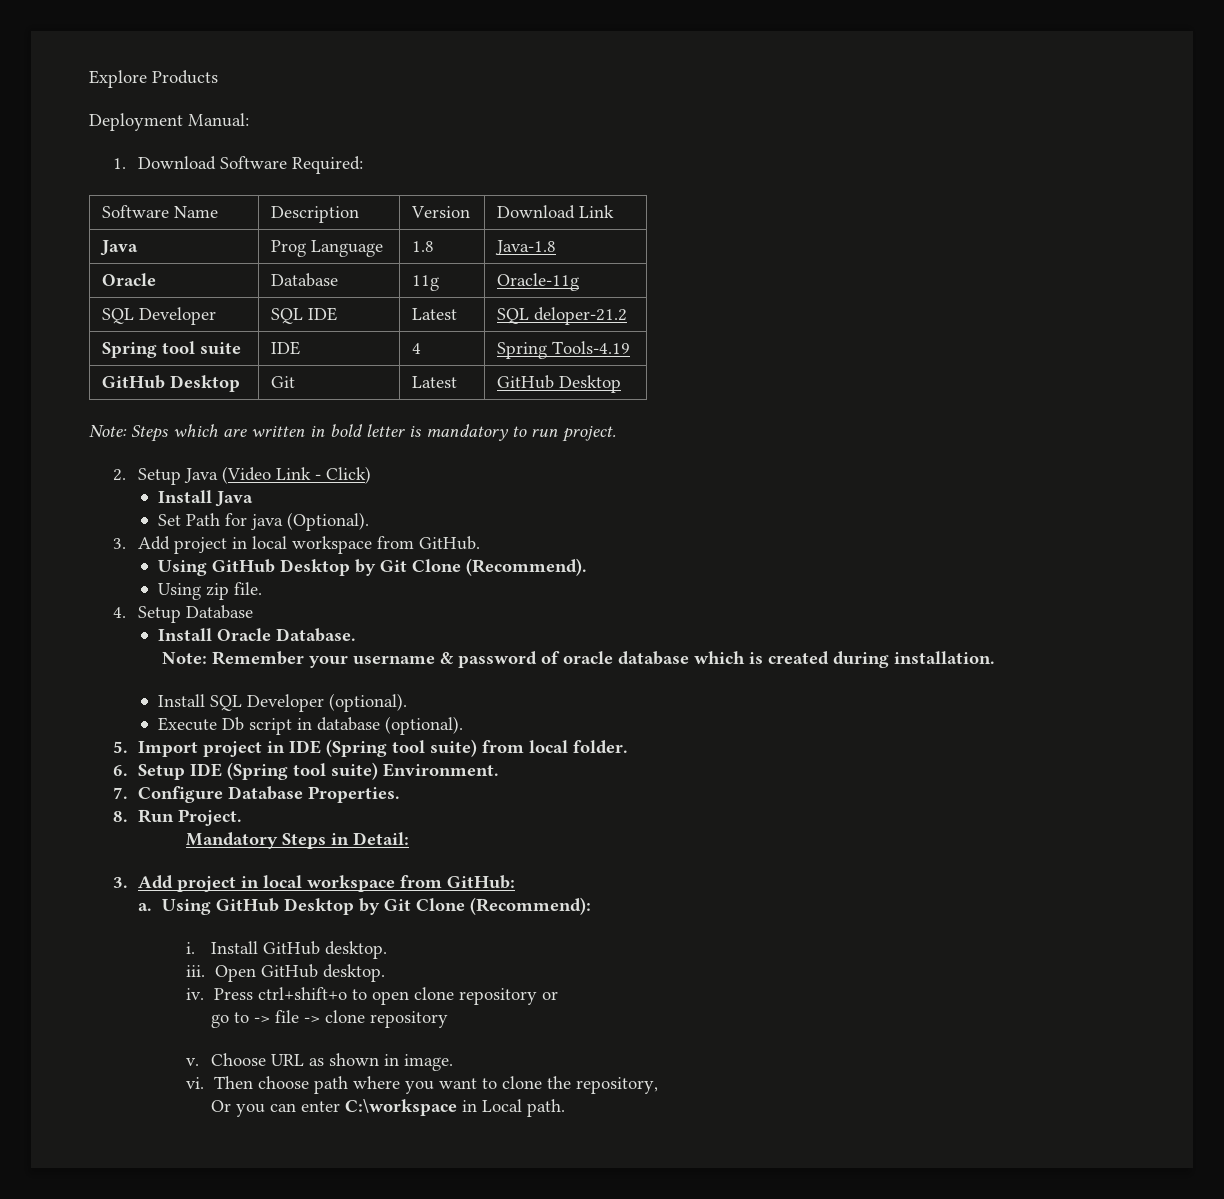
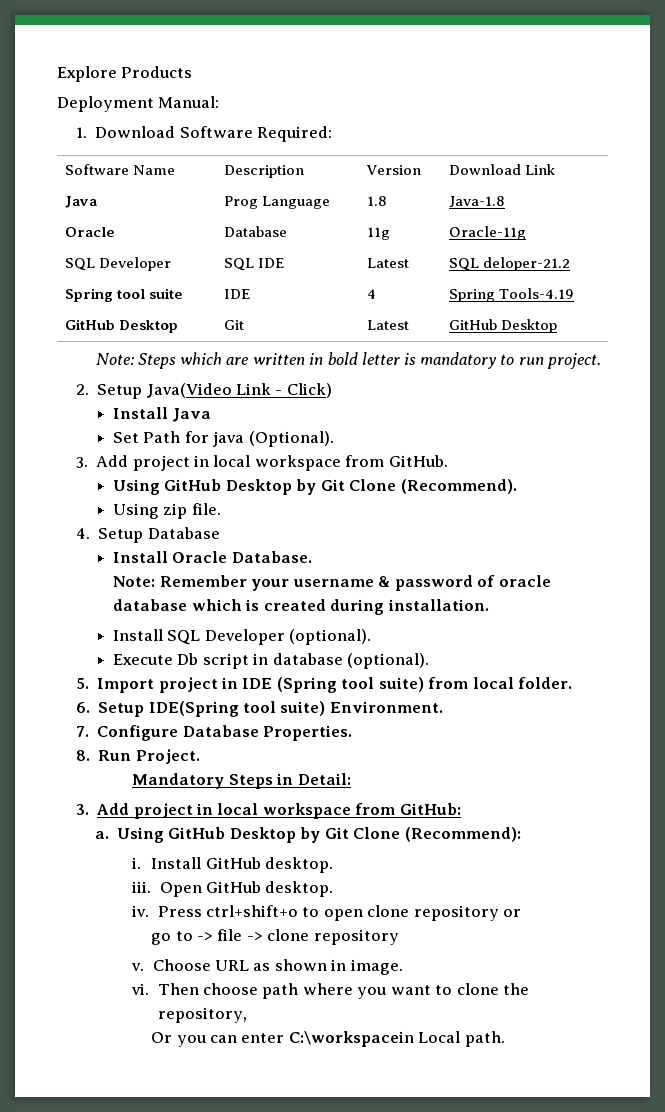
- 2. Setup Java (Video Link - Click)
+ 2. Setup Java(Video Link - Click)
- 6. Setup IDE (Spring tool suite) Environment.
+ 6. Setup IDE(Spring tool suite) Environment.
- Or you can enter C:\workspace in Local path.
+ Or you can enter C:\workspacein Local path.

